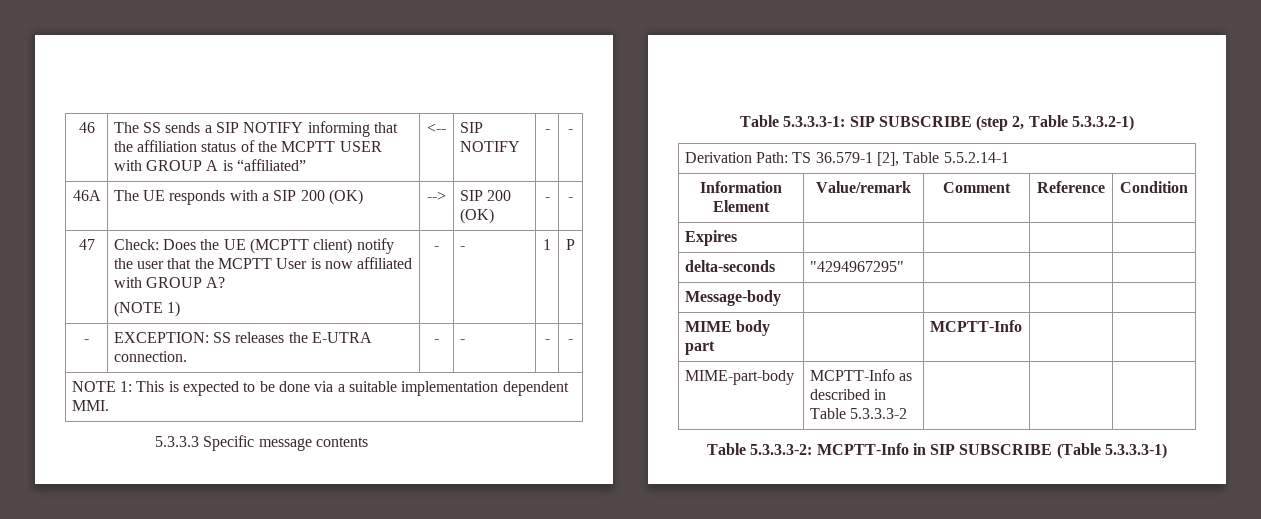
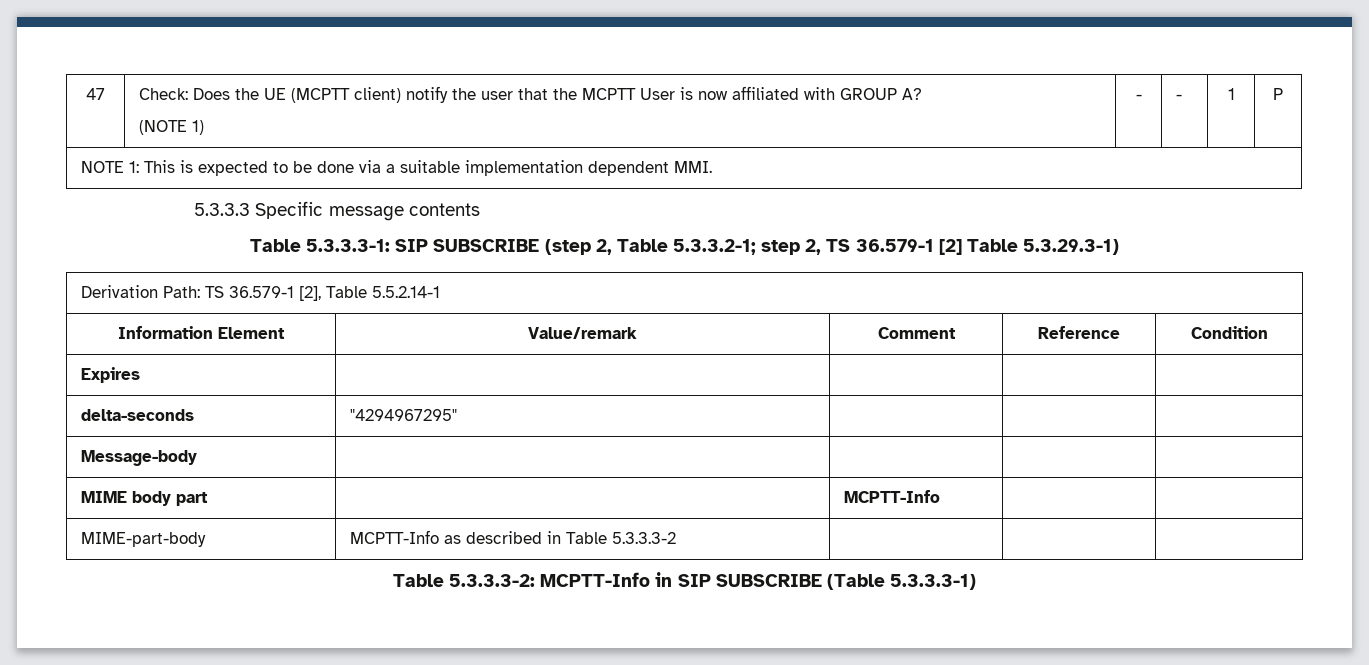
- 46 | The SS sends a SIP NOTIFY informing that the affiliation status of the MCPTT USER with GROUP A is “affiliated” | <-- | SIP NOTIFY | - | -
- 46A | The UE responds with a SIP 200 (OK) | --> | SIP 200 (OK) | - | -
- - | EXCEPTION: SS releases the E-UTRA connection. | - | - | - | -
- Table 5.3.3.3-1: SIP SUBSCRIBE (step 2, Table 5.3.3.2-1)
+ Table 5.3.3.3-1: SIP SUBSCRIBE (step 2, Table 5.3.3.2-1; step 2, TS 36.579-1 [2] Table 5.3.29.3-1)

